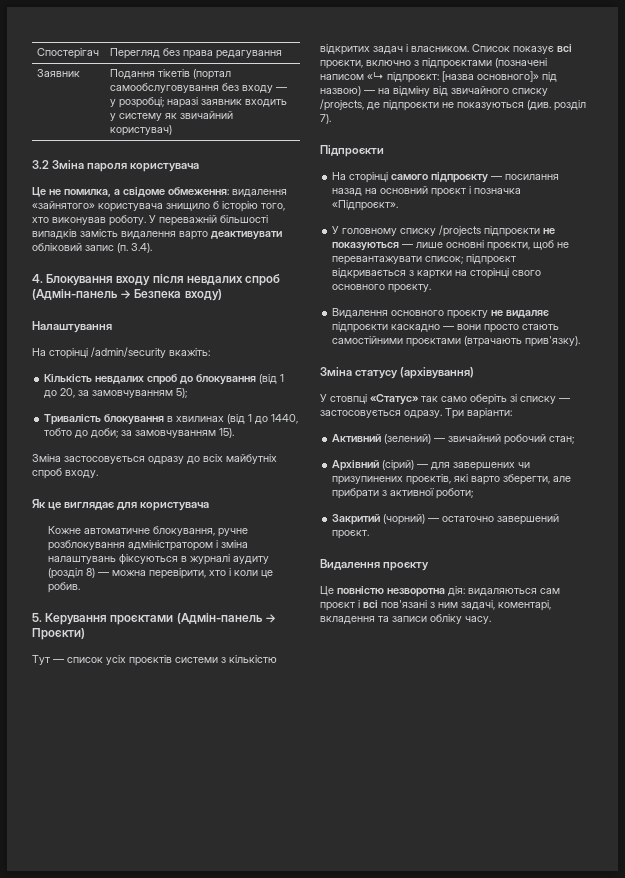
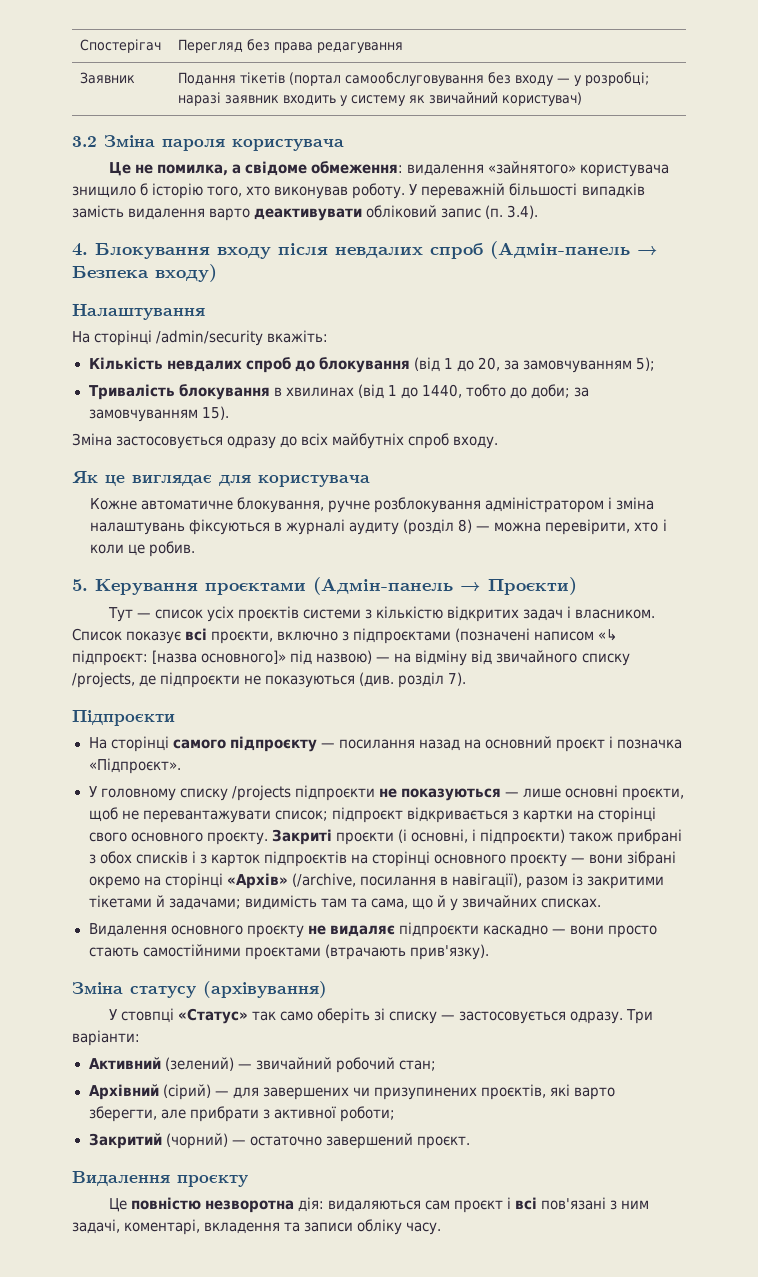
+ Закриті проєкти (і основні, і підпроєкти) також прибрані з обох списків і з карток підпроєктів на сторінці основного проєкту — вони зібрані окремо на сторінці «Архів» (/archive, посилання в навігації), разом із закритими тікетами й задачами; видимість там та сама, що й у звичайних списках.

